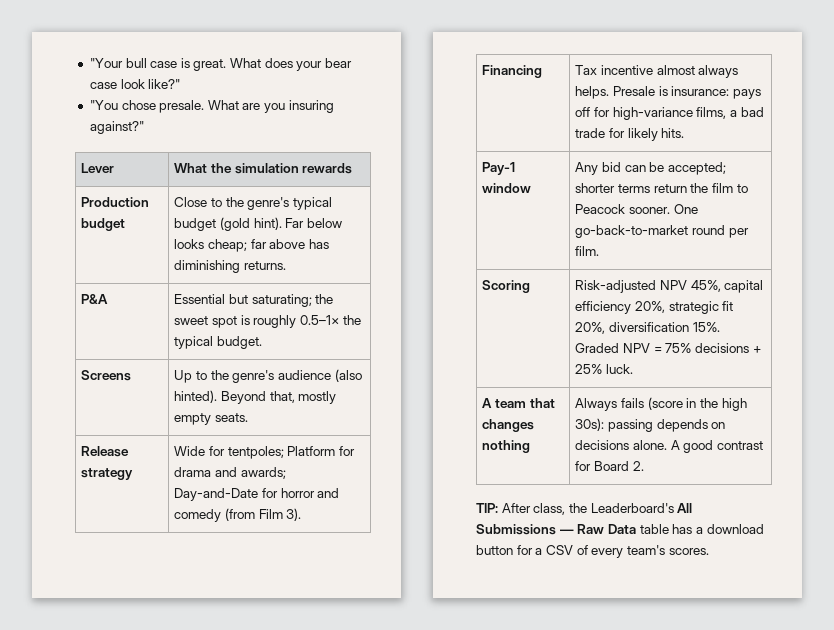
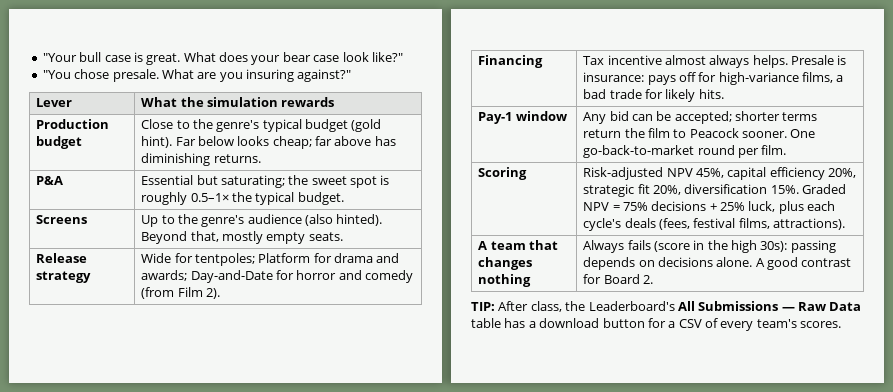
- Release strategy | Wide for tentpoles; Platform for drama and awards; Day-and-Date for horror and comedy (from Film 3).
+ Release strategy | Wide for tentpoles; Platform for drama and awards; Day-and-Date for horror and comedy (from Film 2).
- Scoring | Risk-adjusted NPV 45%, capital efficiency 20%, strategic fit 20%, diversification 15%. Graded NPV = 75% decisions + 25% luck.
+ Scoring | Risk-adjusted NPV 45%, capital efficiency 20%, strategic fit 20%, diversification 15%. Graded NPV = 75% decisions + 25% luck, plus each cycle's deals (fees, festival films, attractions).

